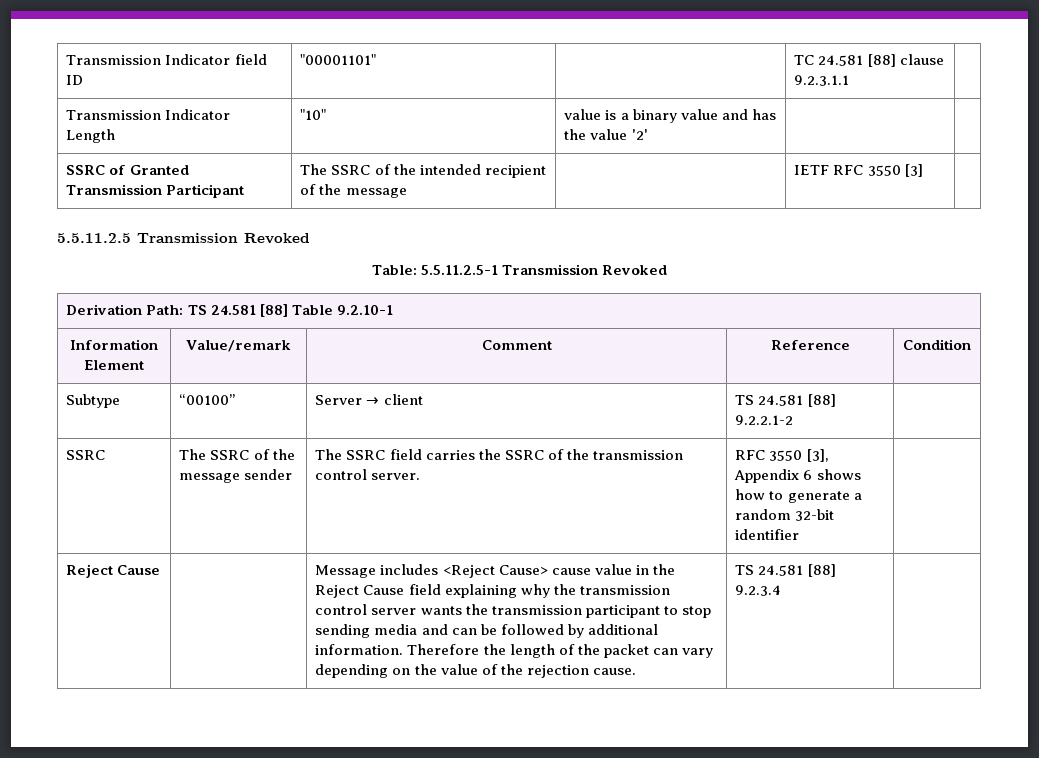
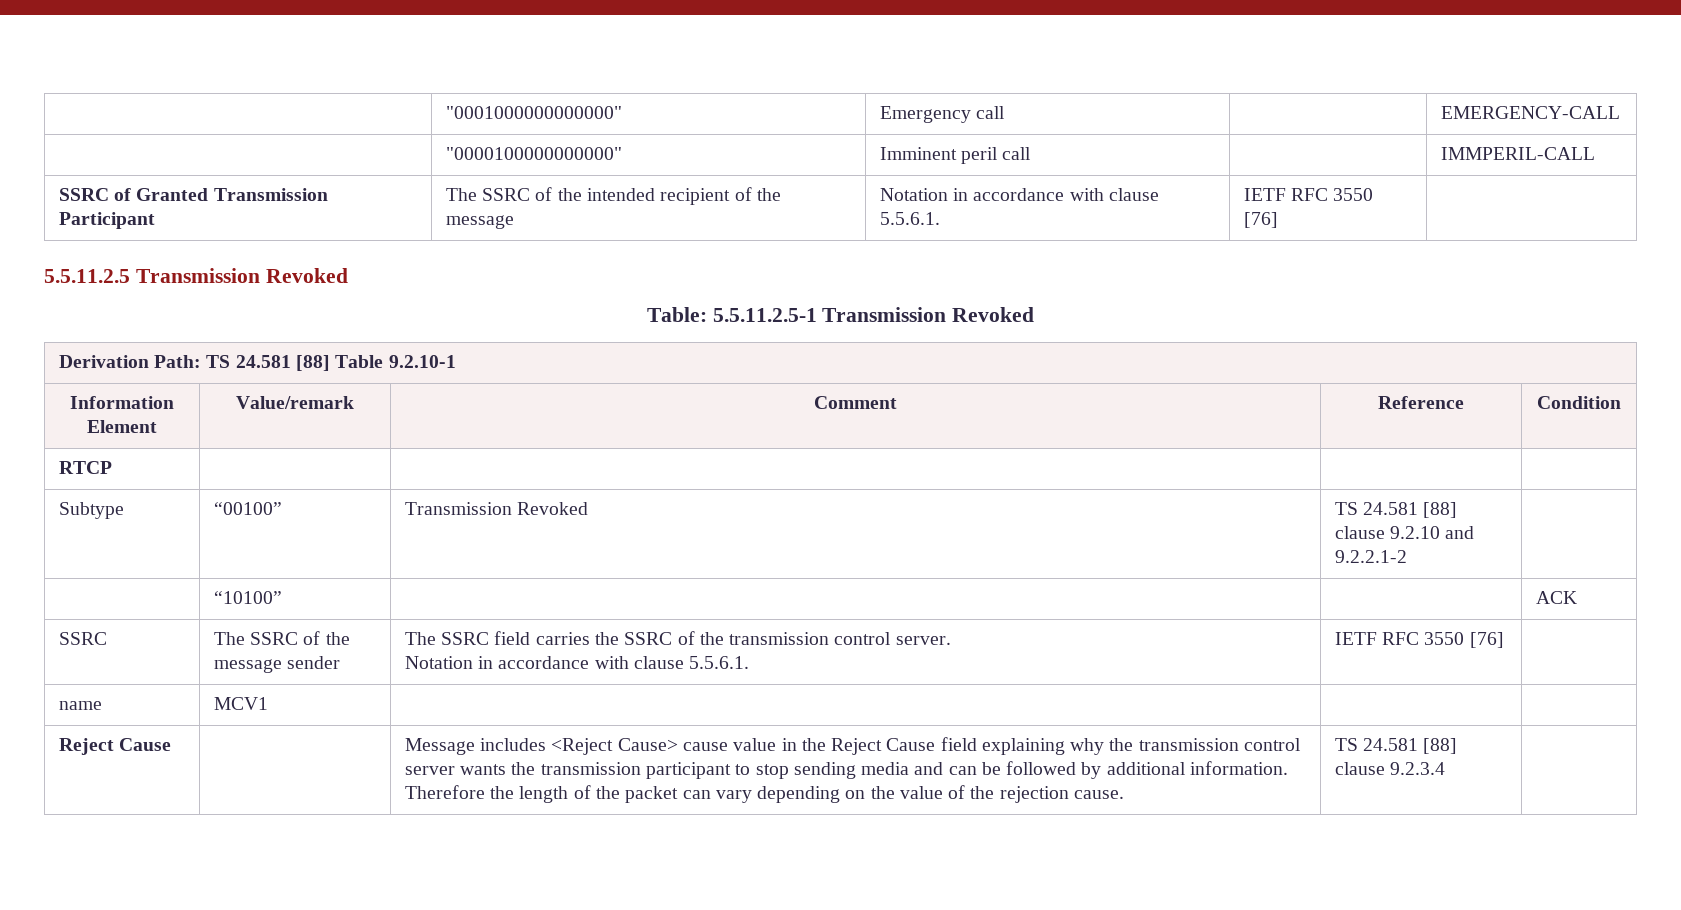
- Transmission Indicator field ID | "00001101" | | TC 24.581 [88] clause 9.2.3.1.1 |
- Transmission Indicator Length | "10" | value is a binary value and has the value '2' | |
+ | "0001000000000000" | Emergency call | | EMERGENCY-CALL
+ | "0000100000000000" | Imminent peril call | | IMMPERIL-CALL
- SSRC of Granted Transmission Participant | The SSRC of the intended recipient of the message | | IETF RFC 3550 [3] |
+ SSRC of Granted Transmission Participant | The SSRC of the intended recipient of the message | Notation in accordance with clause 5.5.6.1. | IETF RFC 3550 [76] |
+ RTCP | | | |
- Subtype | “00100” | Server → client | TS 24.581 [88] 9.2.2.1-2 |
+ Subtype | “00100” | Transmission Revoked | TS 24.581 [88] clause 9.2.10 and 9.2.2.1-2 |
+ | “10100” | | | ACK
- SSRC | The SSRC of the message sender | The SSRC field carries the SSRC of the transmission control server. | RFC 3550 [3], Appendix 6 shows how to generate a random 32-bit identifier |
+ SSRC | The SSRC of the message sender | The SSRC field carries the SSRC of the transmission control server.
+ Notation in accordance with clause 5.5.6.1. | IETF RFC 3550 [76] |
+ name | MCV1 | | |
- TS 24.581 [88] 9.2.3.4
+ TS 24.581 [88] clause 9.2.3.4

